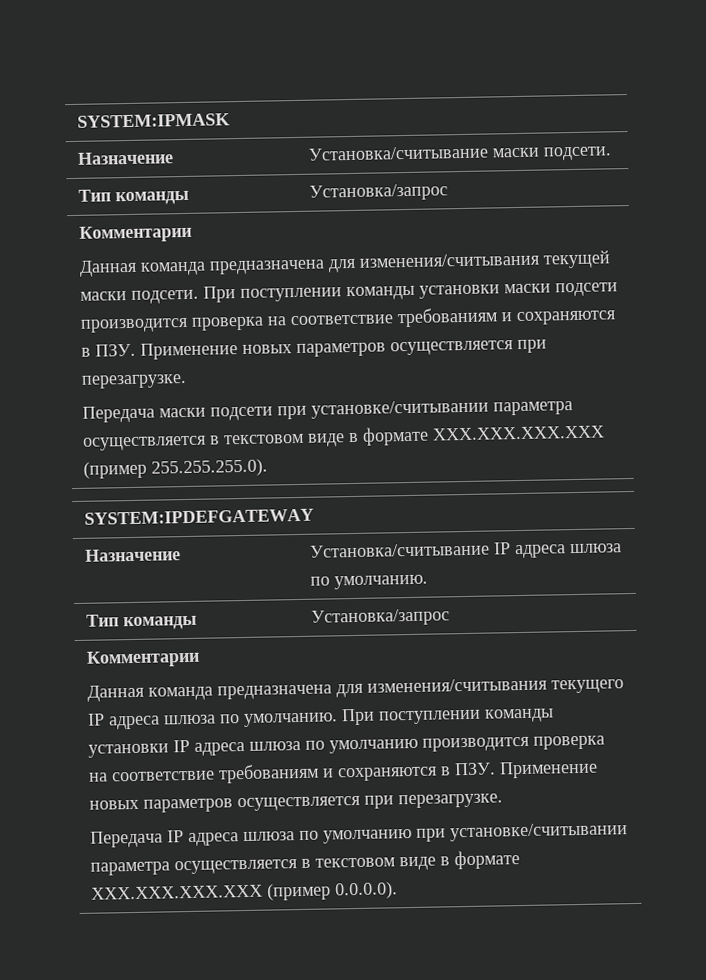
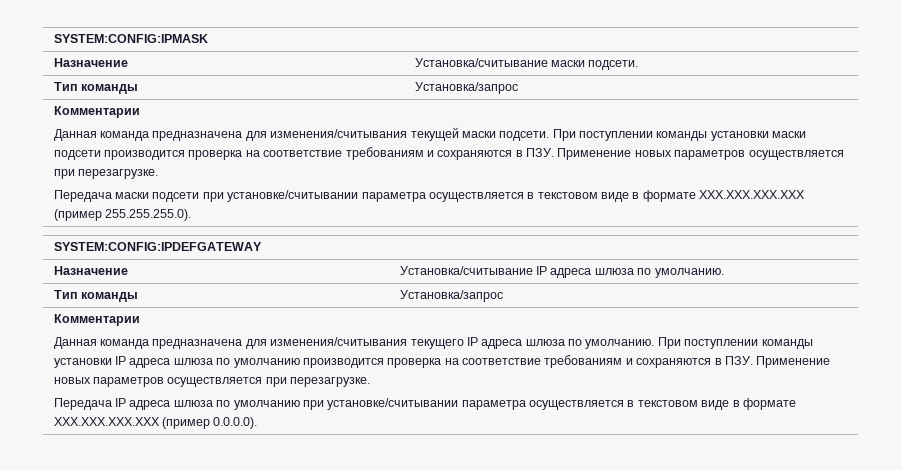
- SYSTEM:IPMASK
+ SYSTEM:CONFIG:IPMASK
- SYSTEM:IPDEFGATEWAY
+ SYSTEM:CONFIG:IPDEFGATEWAY

